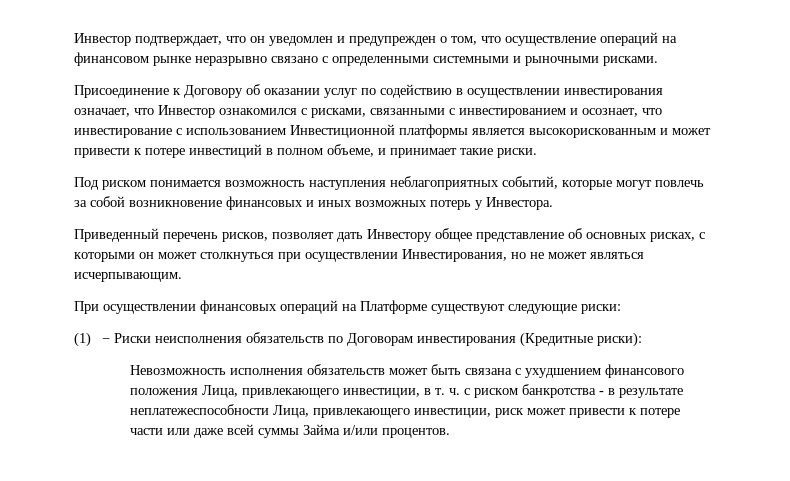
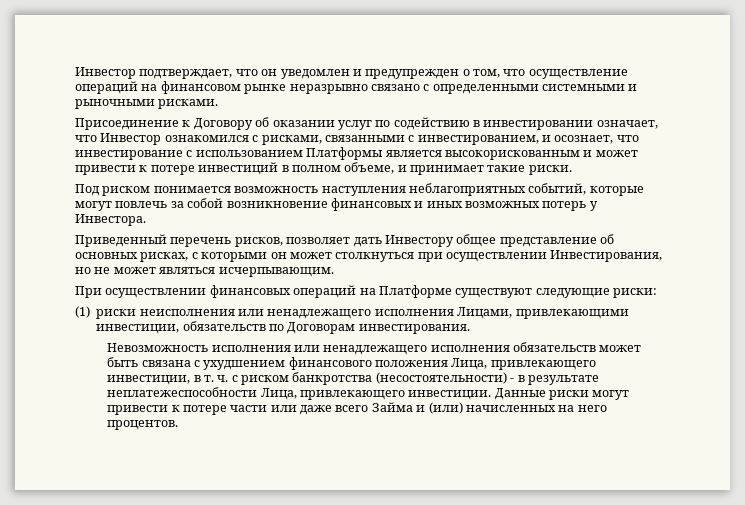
- Присоединение к Договору об оказании услуг по содействию в осуществлении инвестирования означает, что Инвестор ознакомился с рисками, связанными с инвестированием и осознает, что инвестирование с использованием Инвестиционной платформы является высокорискованным и может привести к потере инвестиций в полном объеме, и принимает такие риски.
+ Присоединение к Договору об оказании услуг по содействию в инвестировании означает, что Инвестор ознакомился с рисками, связанными с инвестированием, и осознает, что инвестирование с использованием Платформы является высокорискованным и может привести к потере инвестиций в полном объеме, и принимает такие риски.
- (1) − Риски неисполнения обязательств по Договорам инвестирования (Кредитные риски):
+ (1) риски неисполнения или ненадлежащего исполнения Лицами, привлекающими инвестиции, обязательств по Договорам инвестирования.
- Невозможность исполнения обязательств может быть связана с ухудшением финансового положения Лица, привлекающего инвестиции, в т. ч. с риском банкротства - в результате неплатежеспособности Лица, привлекающего инвестиции, риск может привести к потере части или даже всей суммы Займа и/или процентов.
+ Невозможность исполнения или ненадлежащего исполнения обязательств может быть связана с ухудшением финансового положения Лица, привлекающего инвестиции, в т. ч. с риском банкротства (несостоятельности) - в результате неплатежеспособности Лица, привлекающего инвестиции. Данные риски могут привести к потере части или даже всего Займа и (или) начисленных на него процентов.

